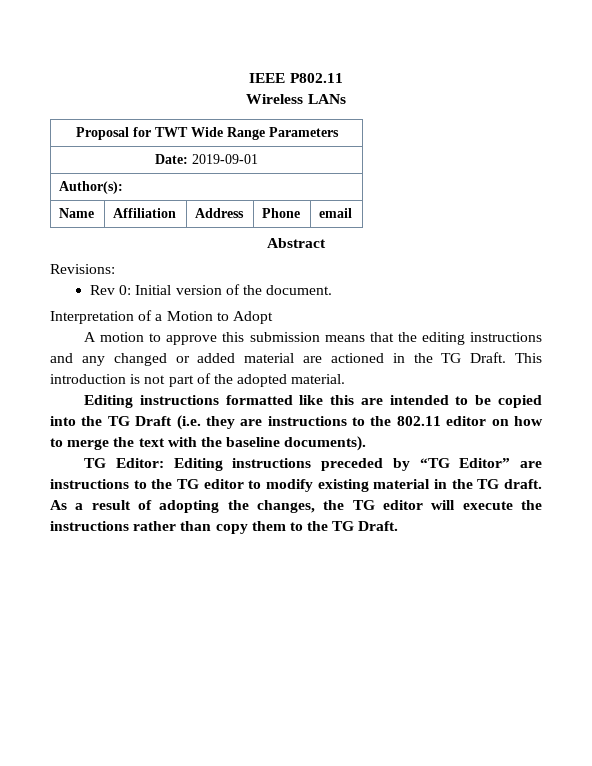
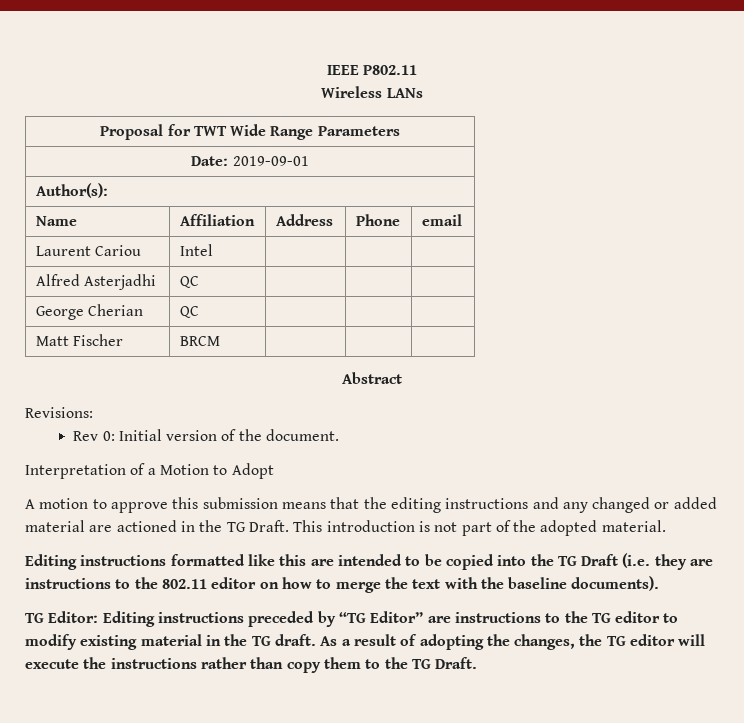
+ Laurent Cariou | Intel | | |
+ Alfred Asterjadhi | QC | | |
+ George Cherian | QC | | |
+ Matt Fischer | BRCM | | |

